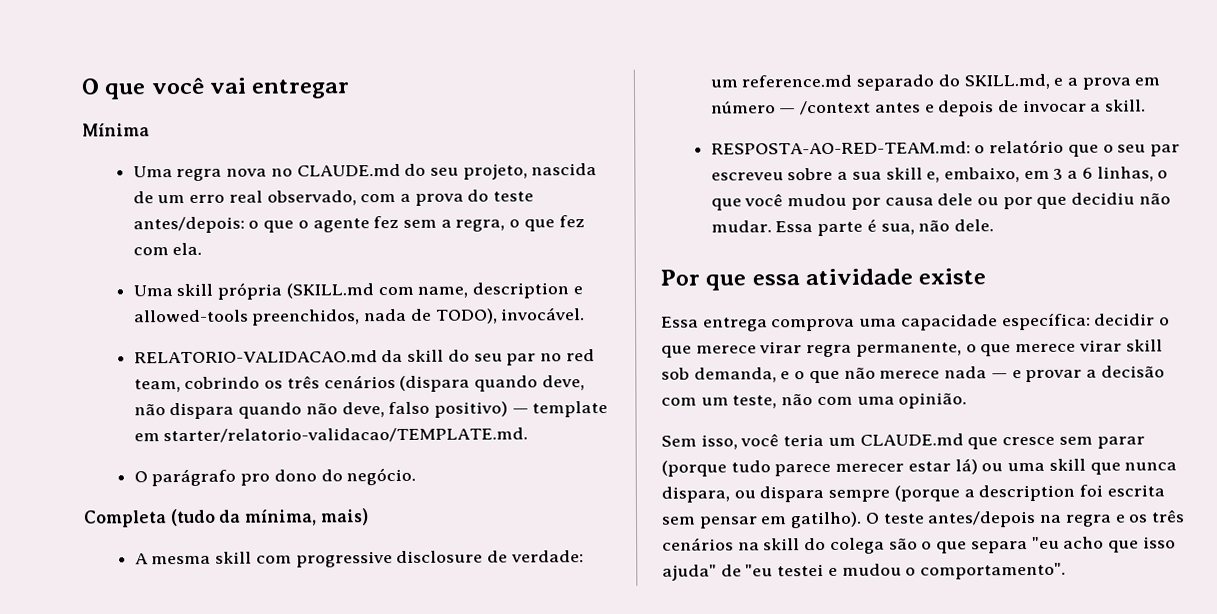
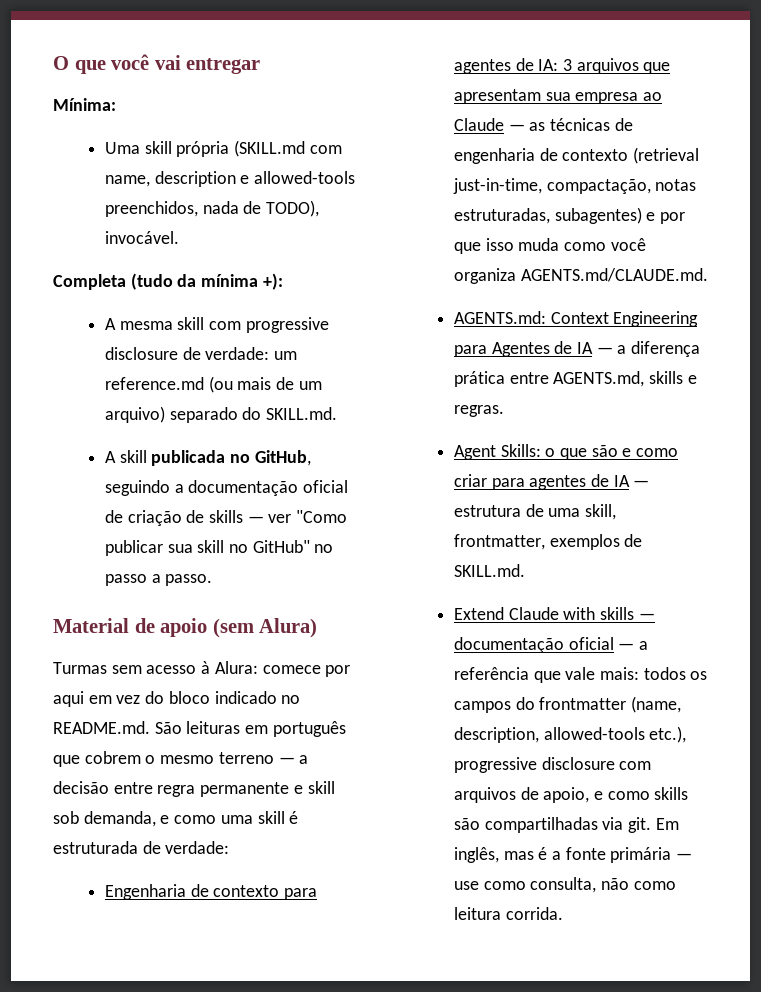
- Mínima
- Uma regra nova no CLAUDE.md do seu projeto, nascida de um erro real observado, com a prova do teste antes/depois: o que o agente fez sem a regra, o que fez com ela.
+ Mínima:
- RELATORIO-VALIDACAO.md da skill do seu par no red team, cobrindo os três cenários (dispara quando deve, não dispara quando não deve, falso positivo) — template em starter/relatorio-validacao/TEMPLATE.md.
- O parágrafo pro dono do negócio.
- Completa (tudo da mínima, mais)
+ Completa (tudo da mínima +):
- A mesma skill com progressive disclosure de verdade: um reference.md separado do SKILL.md, e a prova em número — /context antes e depois de invocar a skill.
- RESPOSTA-AO-RED-TEAM.md: o relatório que o seu par escreveu sobre a sua skill e, embaixo, em 3 a 6 linhas, o que você mudou por causa dele ou por que decidiu não mudar. Essa parte é sua, não dele.
- Por que essa atividade existe
- Essa entrega comprova uma capacidade específica: decidir o que merece virar regra permanente, o que merece virar skill sob demanda, e o que não merece nada — e provar a decisão com um teste, não com uma opinião.
- Sem isso, você teria um CLAUDE.md que cresce sem parar (porque tudo parece merecer estar lá) ou uma skill que nunca dispara, ou dispara sempre (porque a description foi escrita sem pensar em gatilho). O teste antes/depois na regra e os três cenários na skill do colega são o que separa "eu acho que isso ajuda" de "eu testei e mudou o comportamento".
+ A mesma skill com progressive disclosure de verdade: um reference.md (ou mais de um arquivo) separado do SKILL.md.
+ A skill publicada no GitHub, seguindo a documentação oficial de criação de skills — ver "Como publicar sua skill no GitHub" no passo a passo.
+ Material de apoio (sem Alura)
+ Turmas sem acesso à Alura: comece por aqui em vez do bloco indicado no README.md. São leituras em português que cobrem o mesmo terreno — a decisão entre regra permanente e skill sob demanda, e como uma skill é estruturada de verdade:
+ Engenharia de contexto para agentes de IA: 3 arquivos que apresentam sua empresa ao Claude — as técnicas de engenharia de contexto (retrieval just-in-time, compactação, notas estruturadas, subagentes) e por que isso muda como você organiza AGENTS.md/CLAUDE.md.
+ AGENTS.md: Context Engineering para Agentes de IA — a diferença prática entre AGENTS.md, skills e regras.
+ Agent Skills: o que são e como criar para agentes de IA — estrutura de uma skill, frontmatter, exemplos de SKILL.md.
+ Extend Claude with skills — documentação oficial — a referência que vale mais: todos os campos do frontmatter (name, description, allowed-tools etc.), progressive disclosure com arquivos de apoio, e como skills são compartilhadas via git. Em inglês, mas é a fonte primária — use como consulta, não como leitura corrida.

